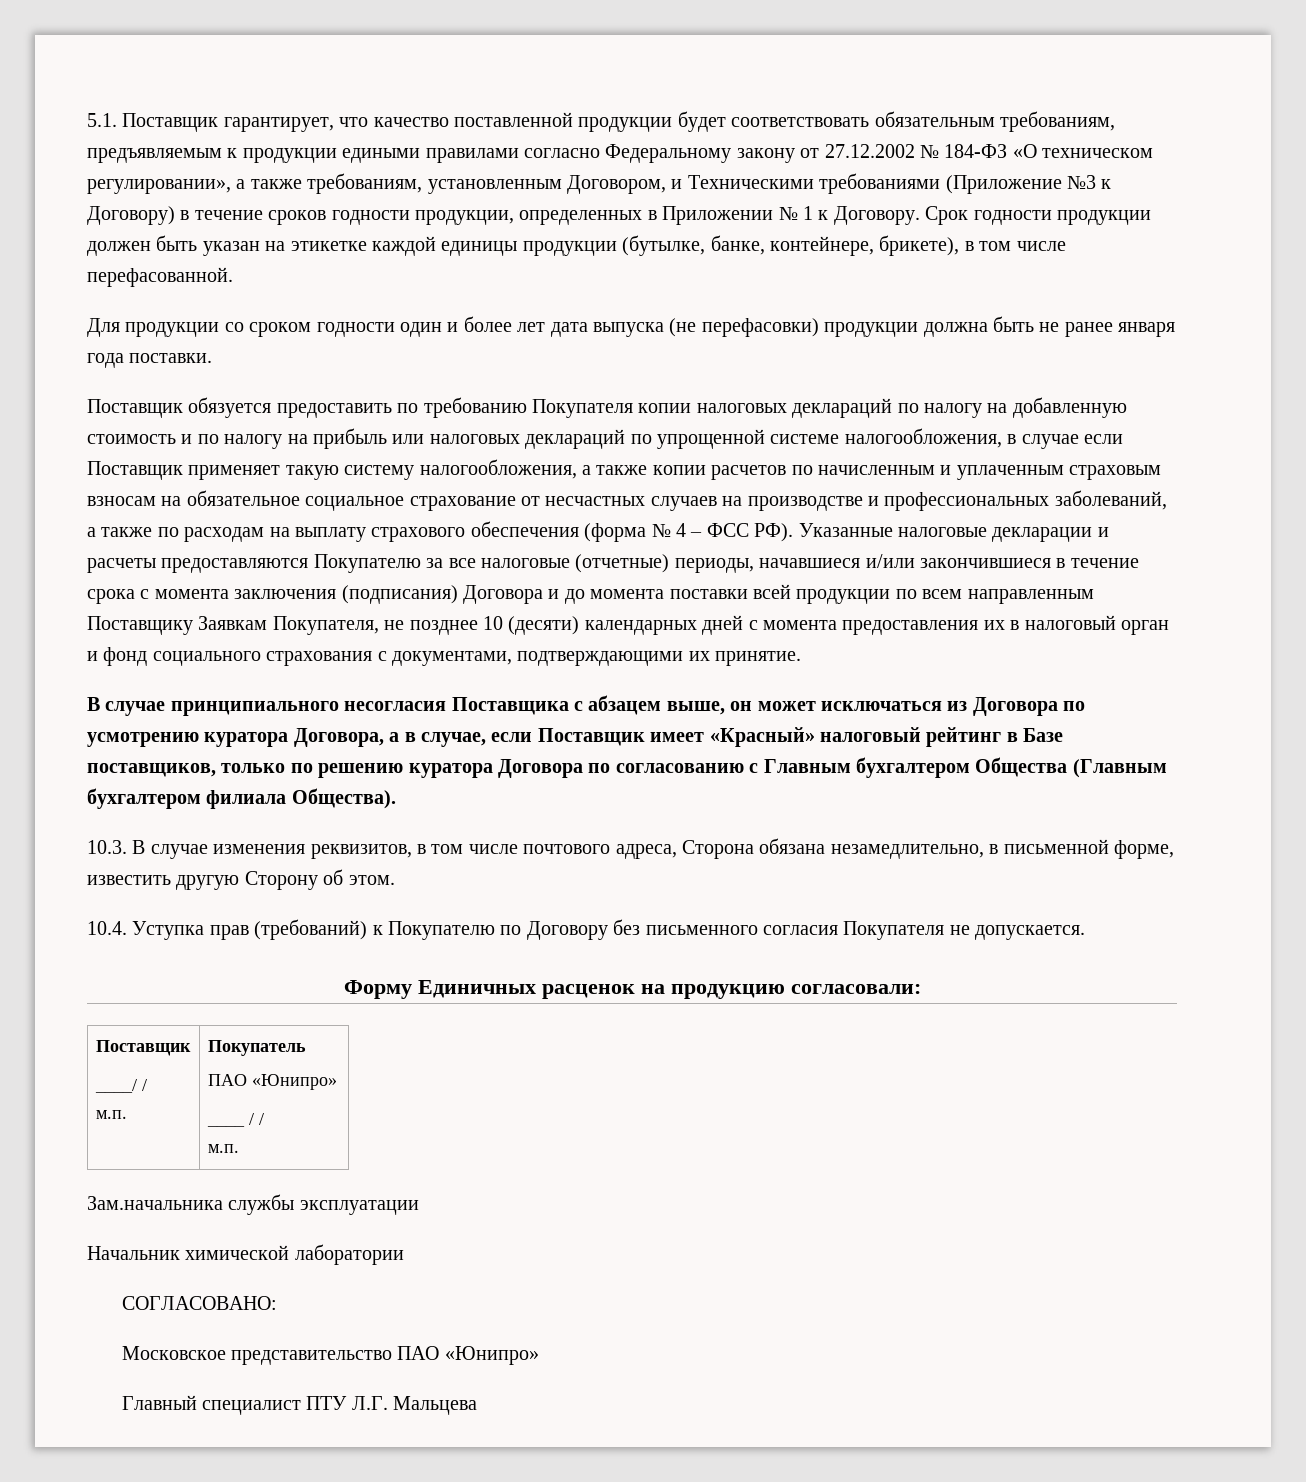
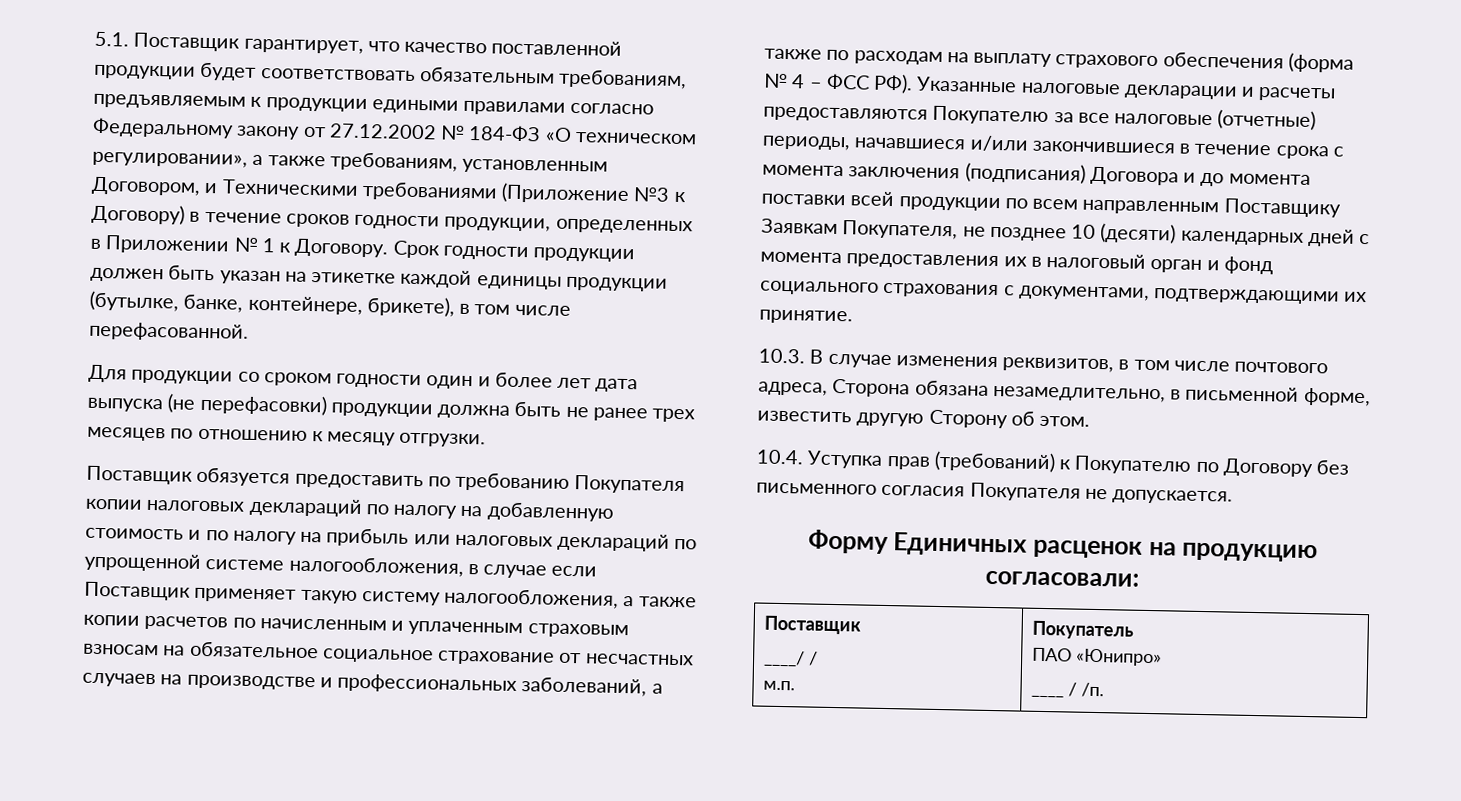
- Для продукции со сроком годности один и более лет дата выпуска (не перефасовки) продукции должна быть не ранее января года поставки.
+ Для продукции со сроком годности один и более лет дата выпуска (не перефасовки) продукции должна быть не ранее трех месяцев по отношению к месяцу отгрузки.
- В случае принципиального несогласия Поставщика с абзацем выше, он может исключаться из Договора по усмотрению куратора Договора, а в случае, если Поставщик имеет «Красный» налоговый рейтинг в Базе поставщиков, только по решению куратора Договора по согласованию с Главным бухгалтером Общества (Главным бухгалтером филиала Общества).
  Форму Единичных расценок на продукцию согласовали:
  Поставщик
  ____/ /
  м.п. | Покупатель
  ПАО «Юнипро»
- ____ / /
- м.п.
- Зам.начальника службы эксплуатации
- Начальник химической лаборатории
- СОГЛАСОВАНО:
- Московское представительство ПАО «Юнипро»
- Главный специалист ПТУ Л.Г. Мальцева
+ ____ / /п.

